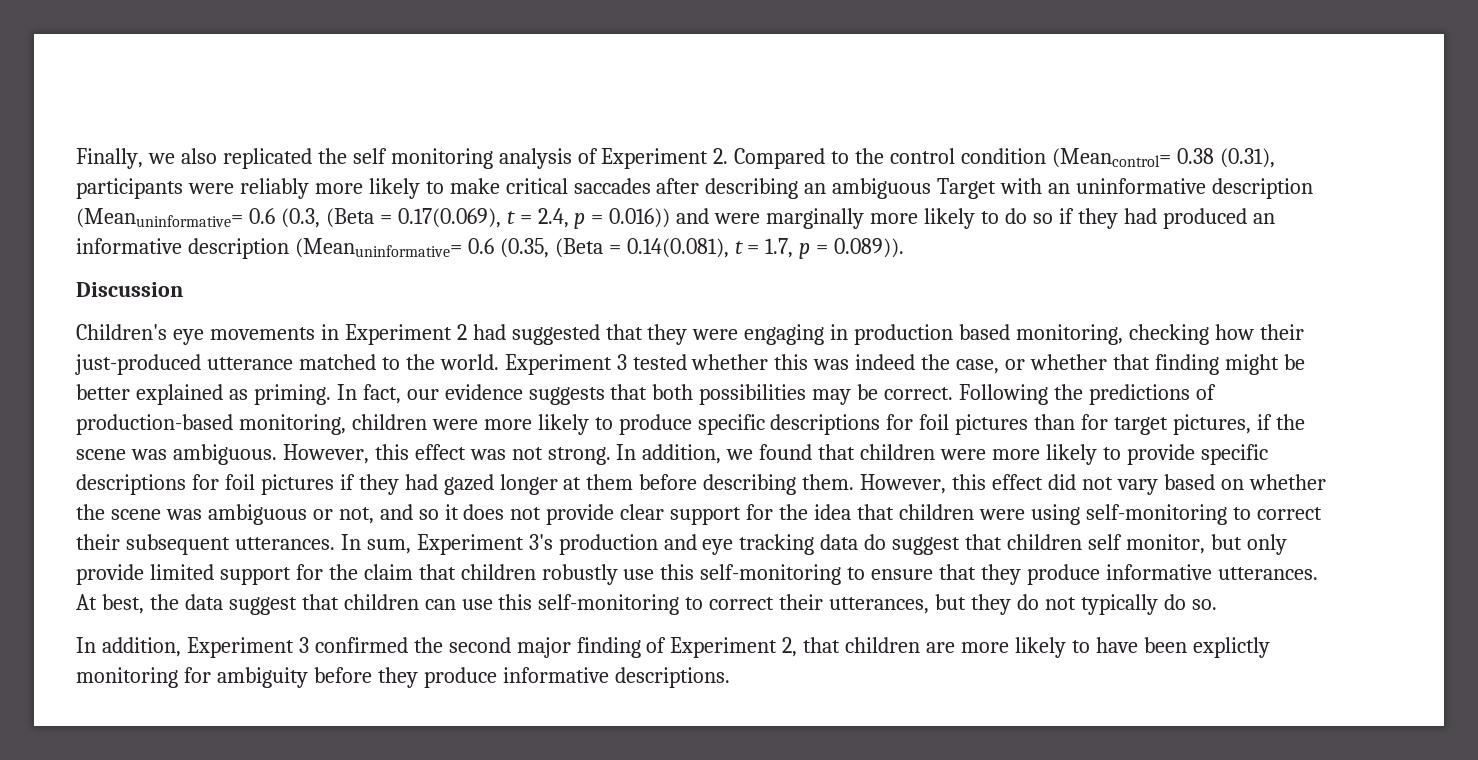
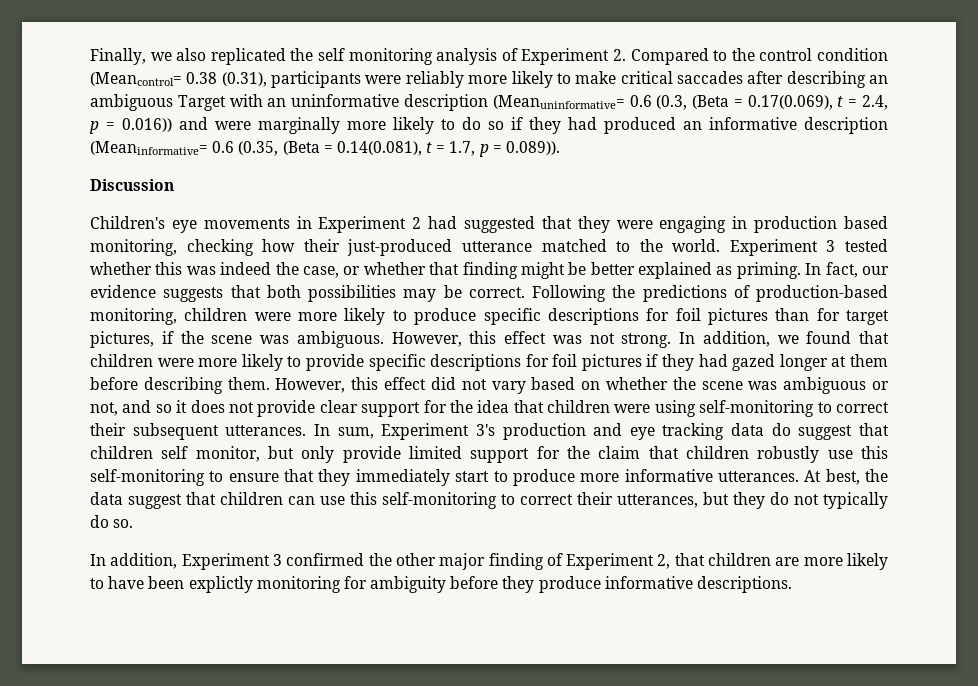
- Finally, we also replicated the self monitoring analysis of Experiment 2. Compared to the control condition (Meancontrol= 0.38 (0.31), participants were reliably more likely to make critical saccades after describing an ambiguous Target with an uninformative description (Meanuninformative= 0.6 (0.3, (Beta = 0.17(0.069), t = 2.4, p = 0.016)) and were marginally more likely to do so if they had produced an informative description (Meanuninformative= 0.6 (0.35, (Beta = 0.14(0.081), t = 1.7, p = 0.089)).
+ Finally, we also replicated the self monitoring analysis of Experiment 2. Compared to the control condition (Meancontrol= 0.38 (0.31), participants were reliably more likely to make critical saccades after describing an ambiguous Target with an uninformative description (Meanuninformative= 0.6 (0.3, (Beta = 0.17(0.069), t = 2.4, p = 0.016)) and were marginally more likely to do so if they had produced an informative description (Meaninformative= 0.6 (0.35, (Beta = 0.14(0.081), t = 1.7, p = 0.089)).
- In sum, Experiment 3's production and eye tracking data do suggest that children self monitor, but only provide limited support for the claim that children robustly use this self-monitoring to ensure that they produce informative utterances.
+ In sum, Experiment 3's production and eye tracking data do suggest that children self monitor, but only provide limited support for the claim that children robustly use this self-monitoring to ensure that they immediately start to produce more informative utterances.
- In addition, Experiment 3 confirmed the second major finding of Experiment 2, that children are more likely to have been explictly monitoring for ambiguity before they produce informative descriptions.
+ In addition, Experiment 3 confirmed the other major finding of Experiment 2, that children are more likely to have been explictly monitoring for ambiguity before they produce informative descriptions.

